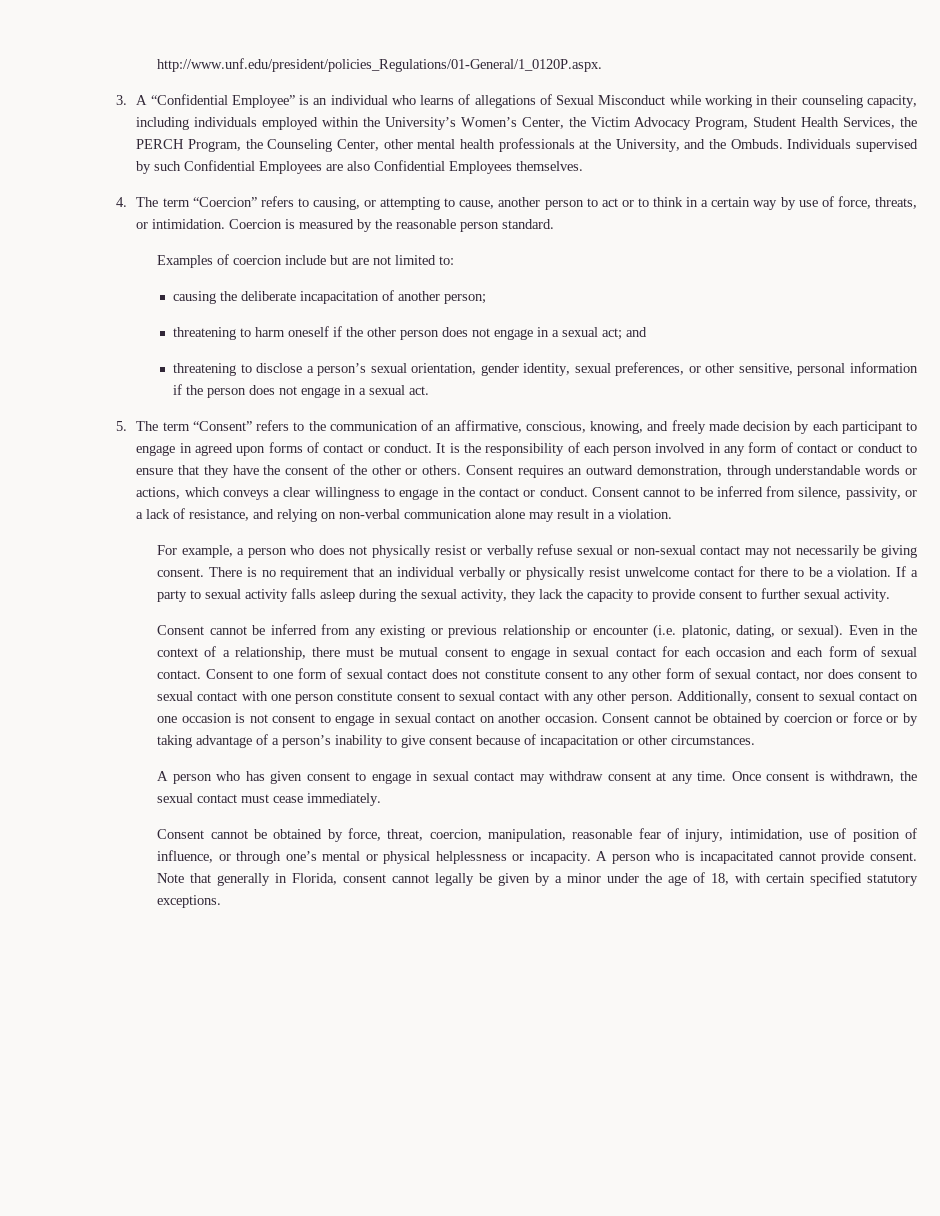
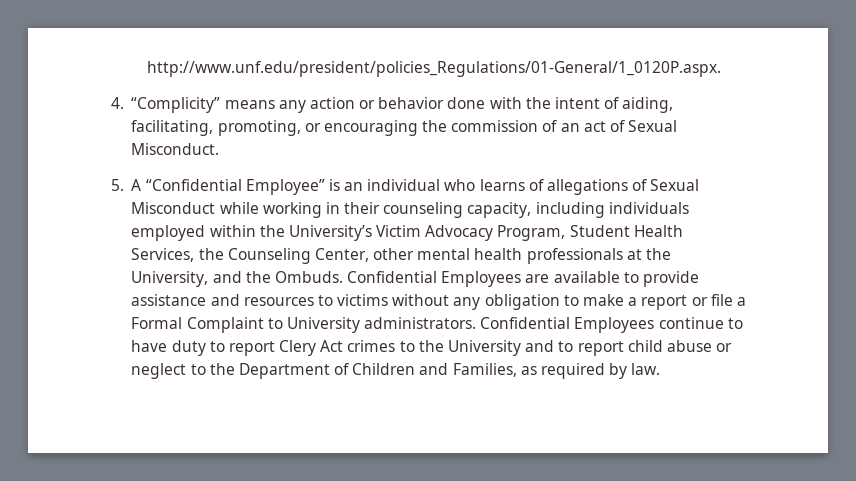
- 3. A “Confidential Employee” is an individual who learns of allegations of Sexual Misconduct while working in their counseling capacity, including individuals employed within the University’s Women’s Center, the Victim Advocacy Program, Student Health Services, the PERCH Program, the Counseling Center, other mental health professionals at the University, and the Ombuds.
+ 4. “Complicity” means any action or behavior done with the intent of aiding, facilitating, promoting, or encouraging the commission of an act of Sexual Misconduct.
+ 5. A “Confidential Employee” is an individual who learns of allegations of Sexual Misconduct while working in their counseling capacity, including individuals employed within the University’s Victim Advocacy Program, Student Health Services, the Counseling Center, other mental health professionals at the University, and the Ombuds.
- Individuals supervised by such Confidential Employees are also Confidential Employees themselves.
- 4. The term “Coercion” refers to causing, or attempting to cause, another person to act or to think in a certain way by use of force, threats, or intimidation. Coercion is measured by the reasonable person standard.
- Examples of coercion include but are not limited to:
- causing the deliberate incapacitation of another person;
- threatening to harm oneself if the other person does not engage in a sexual act; and
- threatening to disclose a person’s sexual orientation, gender identity, sexual preferences, or other sensitive, personal information if the person does not engage in a sexual act.
- 5. The term “Consent” refers to the communication of an affirmative, conscious, knowing, and freely made decision by each participant to engage in agreed upon forms of contact or conduct. It is the responsibility of each person involved in any form of contact or conduct to ensure that they have the consent of the other or others. Consent requires an outward demonstration, through understandable words or actions, which conveys a clear willingness to engage in the contact or conduct. Consent cannot to be inferred from silence, passivity, or a lack of resistance, and relying on non-verbal communication alone may result in a violation.
- For example, a person who does not physically resist or verbally refuse sexual or non-sexual contact may not necessarily be giving consent. There is no requirement that an individual verbally or physically resist unwelcome contact for there to be a violation. If a party to sexual activity falls asleep during the sexual activity, they lack the capacity to provide consent to further sexual activity.
- Consent cannot be inferred from any existing or previous relationship or encounter (i.e. platonic, dating, or sexual). Even in the context of a relationship, there must be mutual consent to engage in sexual contact for each occasion and each form of sexual contact. Consent to one form of sexual contact does not constitute consent to any other form of sexual contact, nor does consent to sexual contact with one person constitute consent to sexual contact with any other person. Additionally, consent to sexual contact on one occasion is not consent to engage in sexual contact on another occasion. Consent cannot be obtained by coercion or force or by taking advantage of a person’s inability to give consent because of incapacitation or other circumstances.
- A person who has given consent to engage in sexual contact may withdraw consent at any time. Once consent is withdrawn, the sexual contact must cease immediately.
- Consent cannot be obtained by force, threat, coercion, manipulation, reasonable fear of injury, intimidation, use of position of influence, or through one’s mental or physical helplessness or incapacity. A person who is incapacitated cannot provide consent. Note that generally in Florida, consent cannot legally be given by a minor under the age of 18, with certain specified statutory exceptions.
+ Confidential Employees are available to provide assistance and resources to victims without any obligation to make a report or file a Formal Complaint to University administrators. Confidential Employees continue to have duty to report Clery Act crimes to the University and to report child abuse or neglect to the Department of Children and Families, as required by law.

